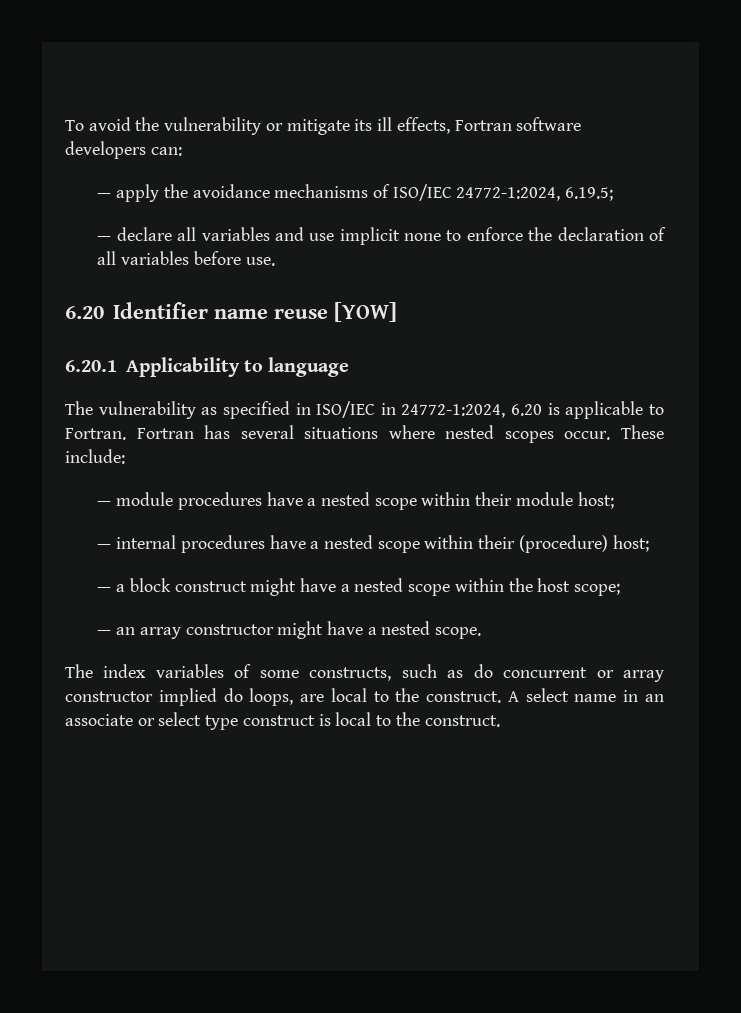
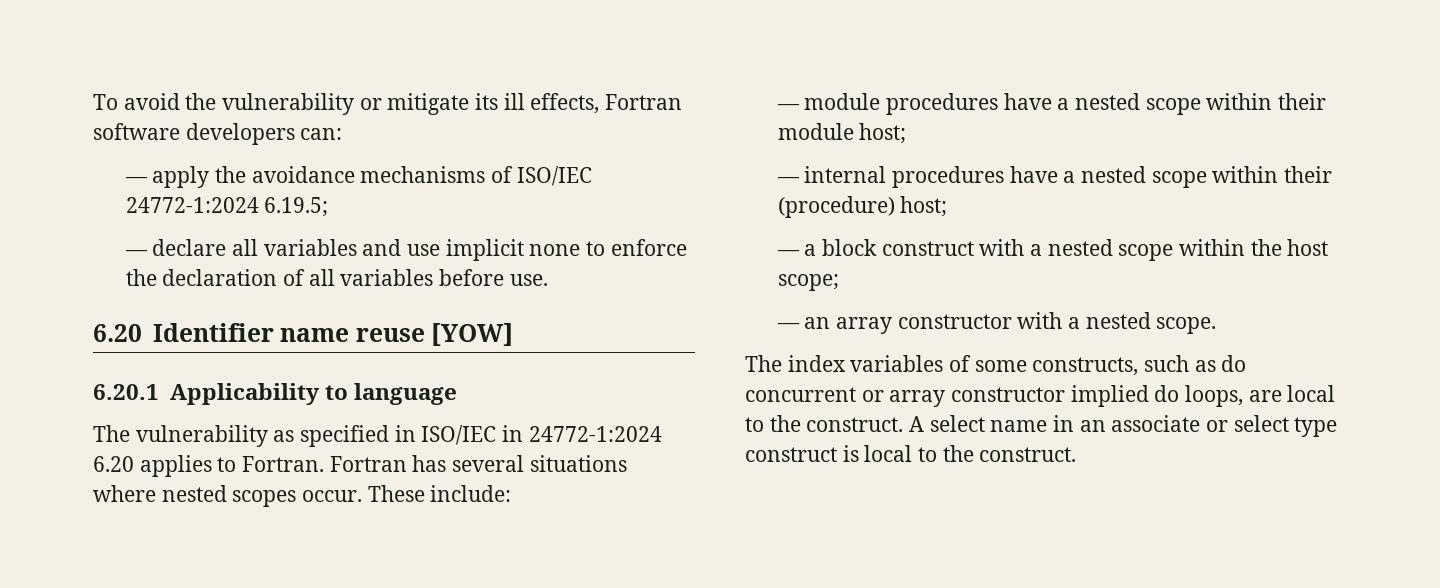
- — apply the avoidance mechanisms of ISO/IEC 24772-1:2024, 6.19.5;
+ — apply the avoidance mechanisms of ISO/IEC 24772-1:2024 6.19.5;
- The vulnerability as specified in ISO/IEC in 24772-1:2024, 6.20 is applicable to Fortran.
+ The vulnerability as specified in ISO/IEC in 24772-1:2024 6.20 applies to Fortran.
- — a block construct might have a nested scope within the host scope;
+ — a block construct with a nested scope within the host scope;
- — an array constructor might have a nested scope.
+ — an array constructor with a nested scope.

